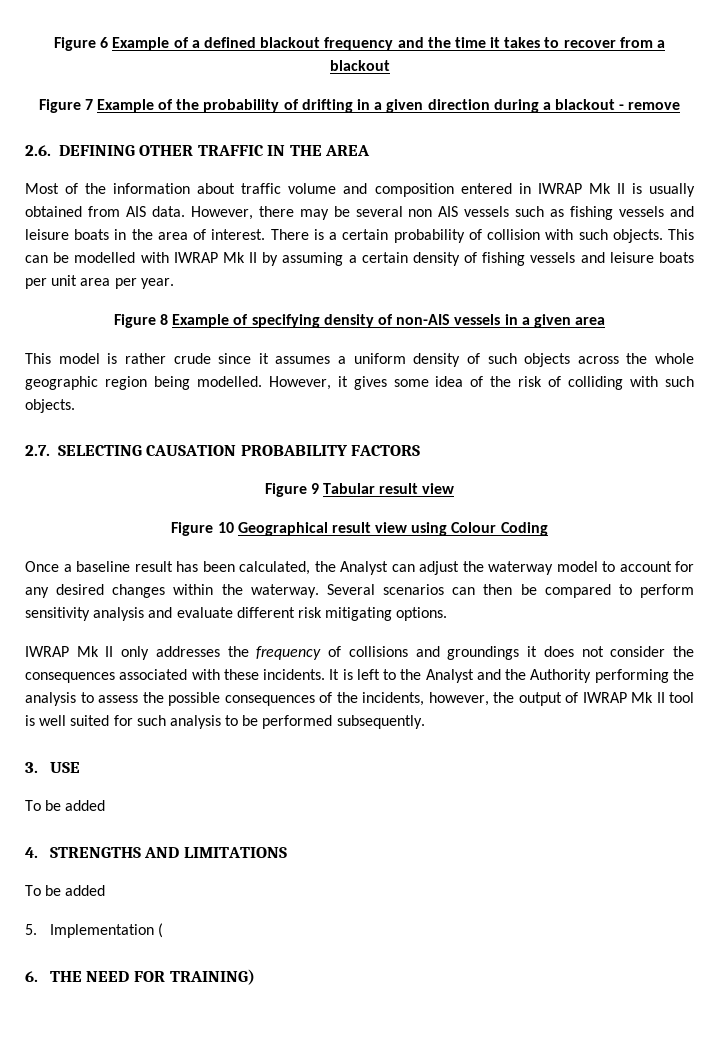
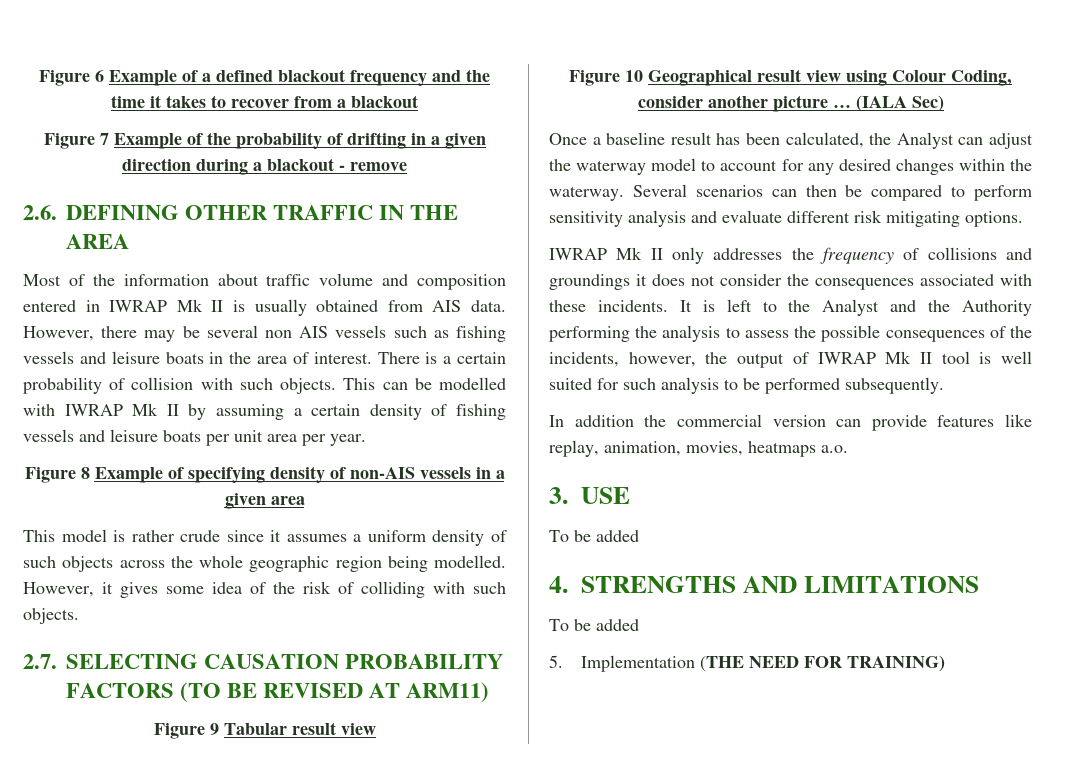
- 2.7. SELECTING CAUSATION PROBABILITY FACTORS
+ 2.7. SELECTING CAUSATION PROBABILITY FACTORS (TO BE REVISED AT ARM11)
- Figure 10 Geographical result view using Colour Coding
+ Figure 10 Geographical result view using Colour Coding, consider another picture … (IALA Sec)
+ In addition the commercial version can provide features like replay, animation, movies, heatmaps a.o.
- 5. Implementation (
- 6. THE NEED FOR TRAINING)
+ 5. Implementation (THE NEED FOR TRAINING)

